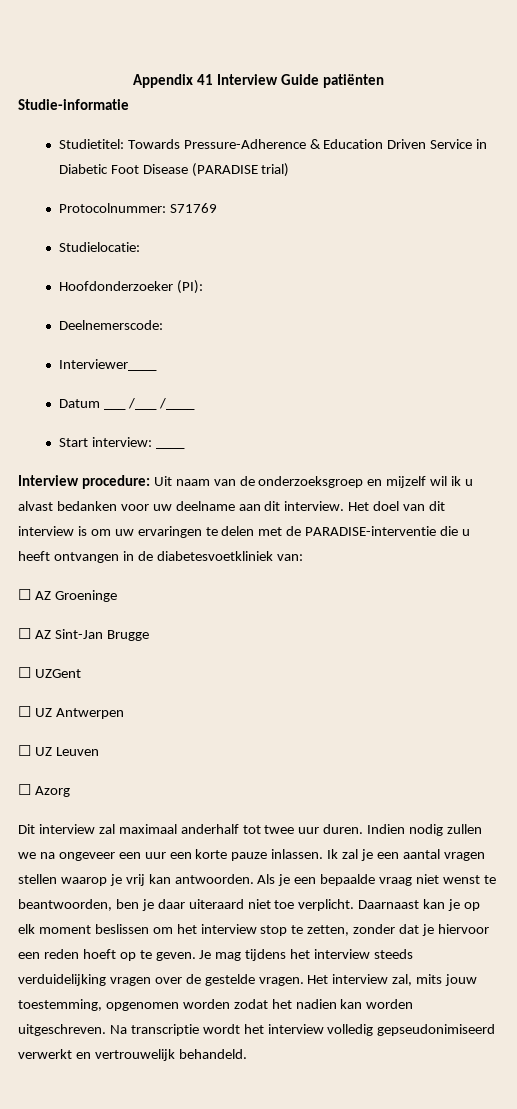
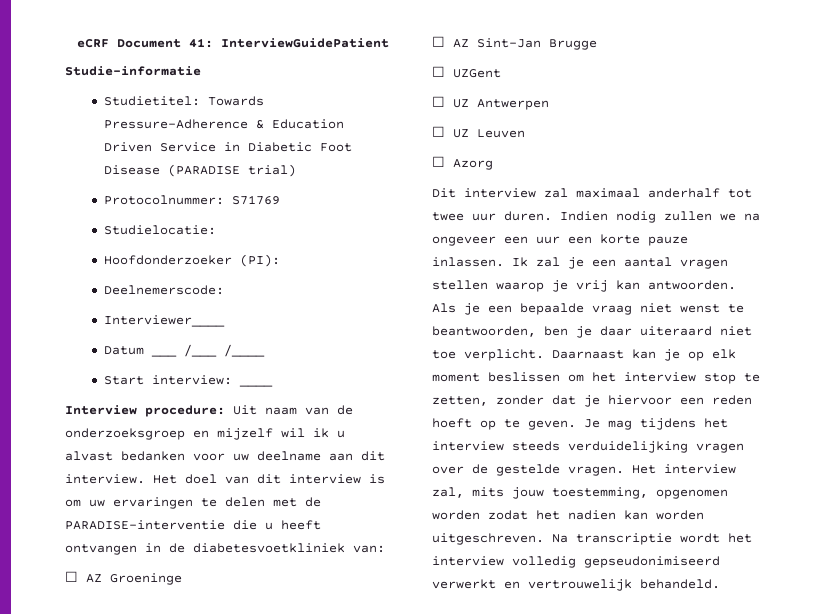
- Appendix 41 Interview Guide patiënten
+ eCRF Document 41: InterviewGuidePatient

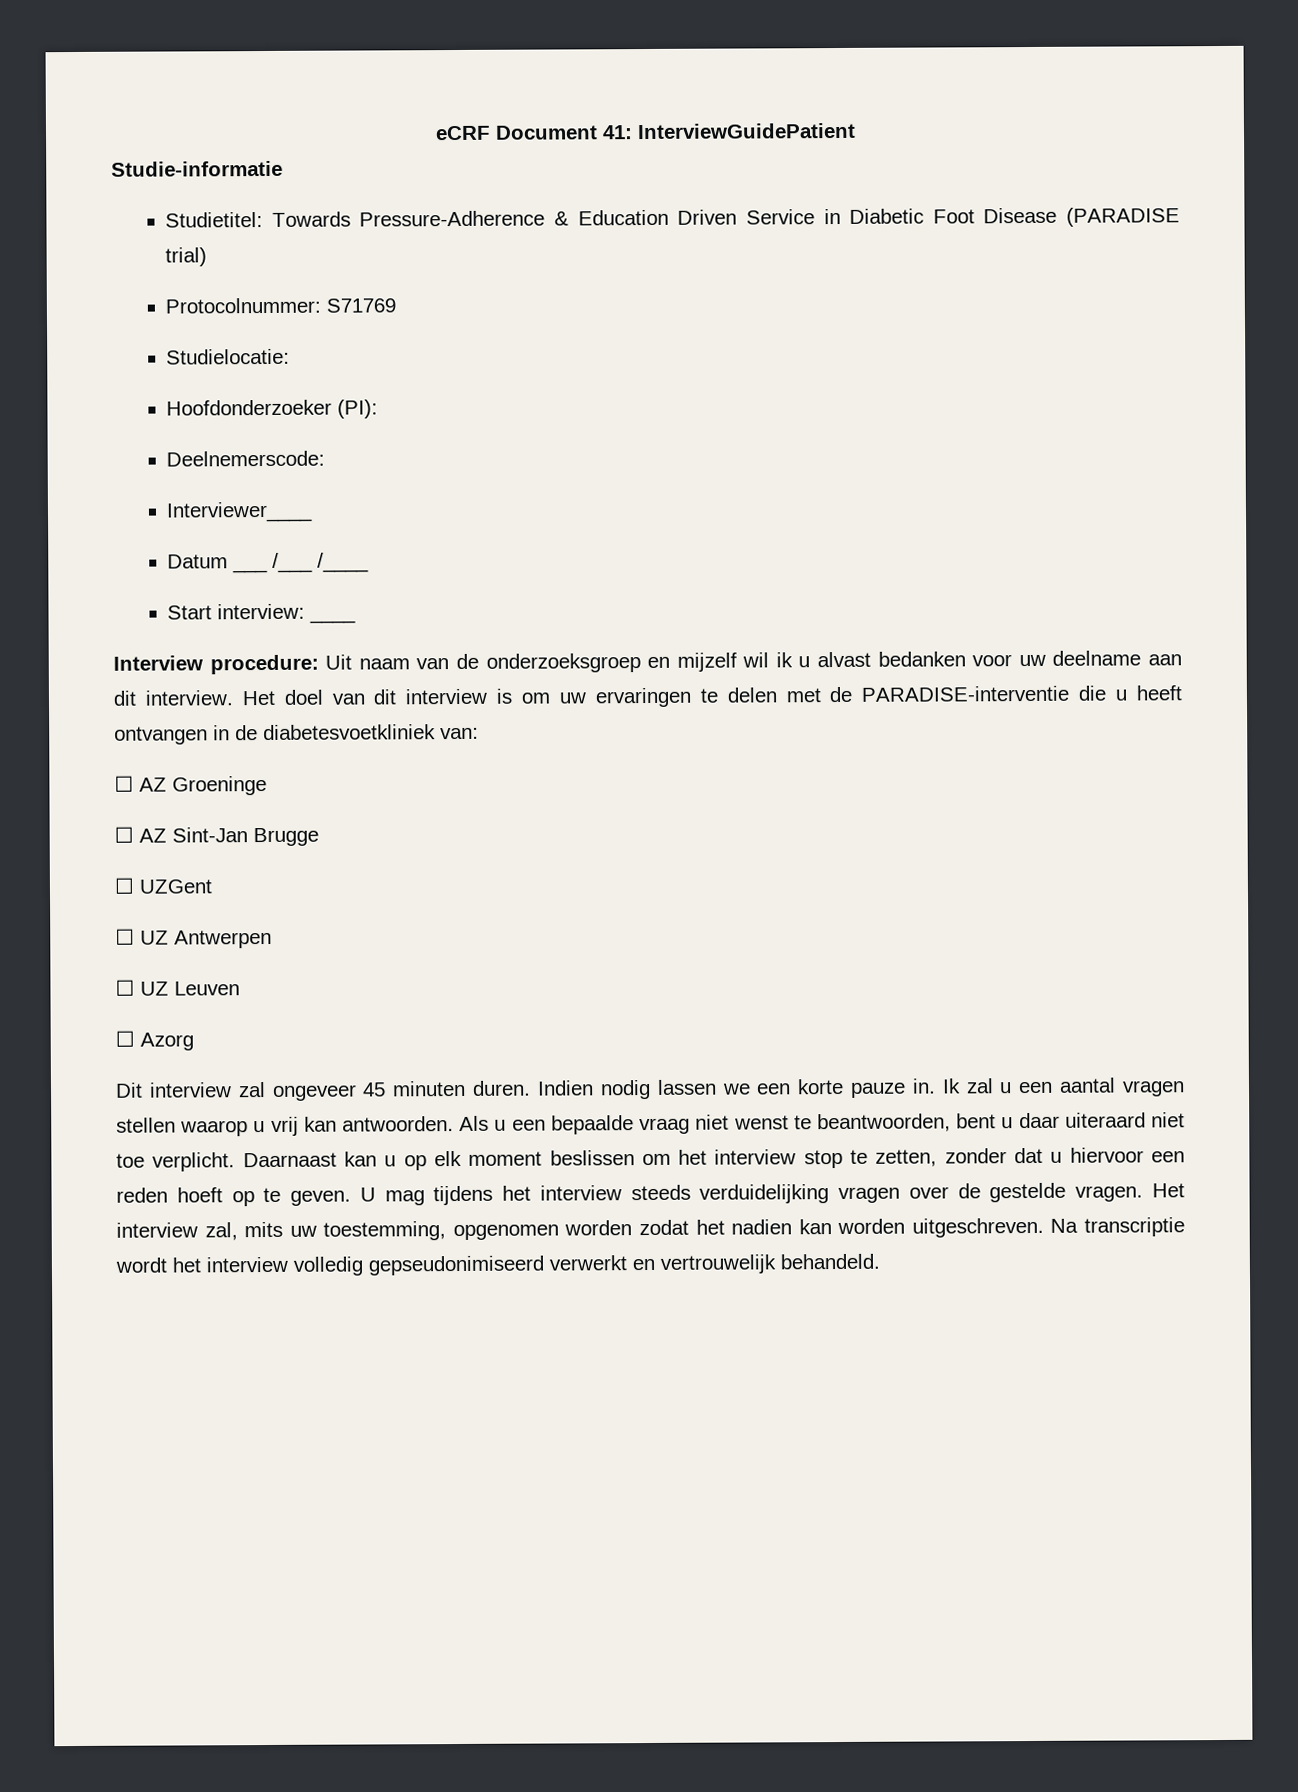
- Dit interview zal maximaal anderhalf tot twee uur duren. Indien nodig zullen we na ongeveer een uur een korte pauze inlassen.
+ Dit interview zal ongeveer 45 minuten duren. Indien nodig lassen we een korte pauze in.
- Ik zal je een aantal vragen stellen waarop je vrij kan antwoorden.
+ Ik zal u een aantal vragen stellen waarop u vrij kan antwoorden.
- Als je een bepaalde vraag niet wenst te beantwoorden, ben je daar uiteraard niet toe verplicht.
+ Als u een bepaalde vraag niet wenst te beantwoorden, bent u daar uiteraard niet toe verplicht.
- Daarnaast kan je op elk moment beslissen om het interview stop te zetten, zonder dat je hiervoor een reden hoeft op te geven.
+ Daarnaast kan u op elk moment beslissen om het interview stop te zetten, zonder dat u hiervoor een reden hoeft op te geven.
- Je mag tijdens het interview steeds verduidelijking vragen over de gestelde vragen.
+ U mag tijdens het interview steeds verduidelijking vragen over de gestelde vragen.
- Het interview zal, mits jouw toestemming, opgenomen worden zodat het nadien kan worden uitgeschreven.
+ Het interview zal, mits uw toestemming, opgenomen worden zodat het nadien kan worden uitgeschreven.

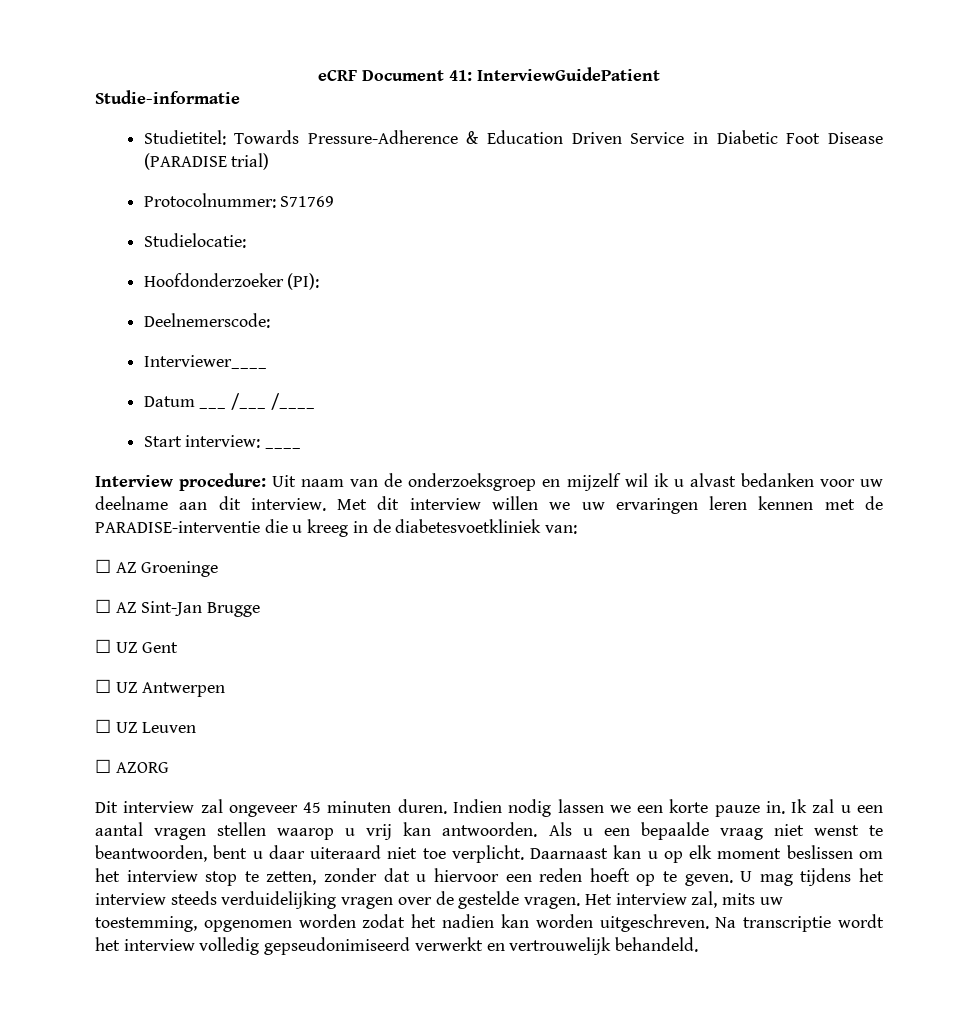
- Het doel van dit interview is om uw ervaringen te delen met de PARADISE-interventie die u heeft ontvangen in de diabetesvoetkliniek van:
+ Met dit interview willen we uw ervaringen leren kennen met de PARADISE-interventie die u kreeg in de diabetesvoetkliniek van:
- ☐ UZGent
+ ☐ UZ Gent
- ☐ Azorg
+ ☐ AZORG

